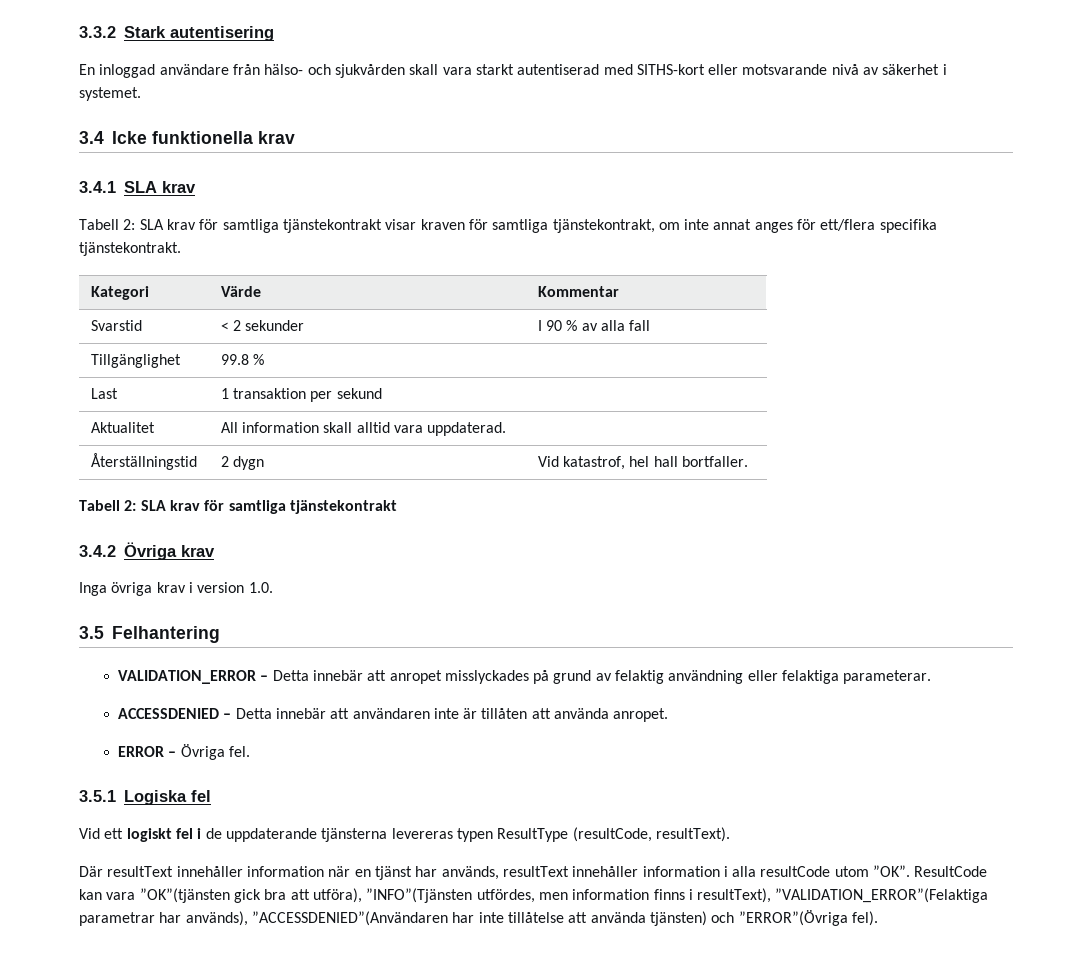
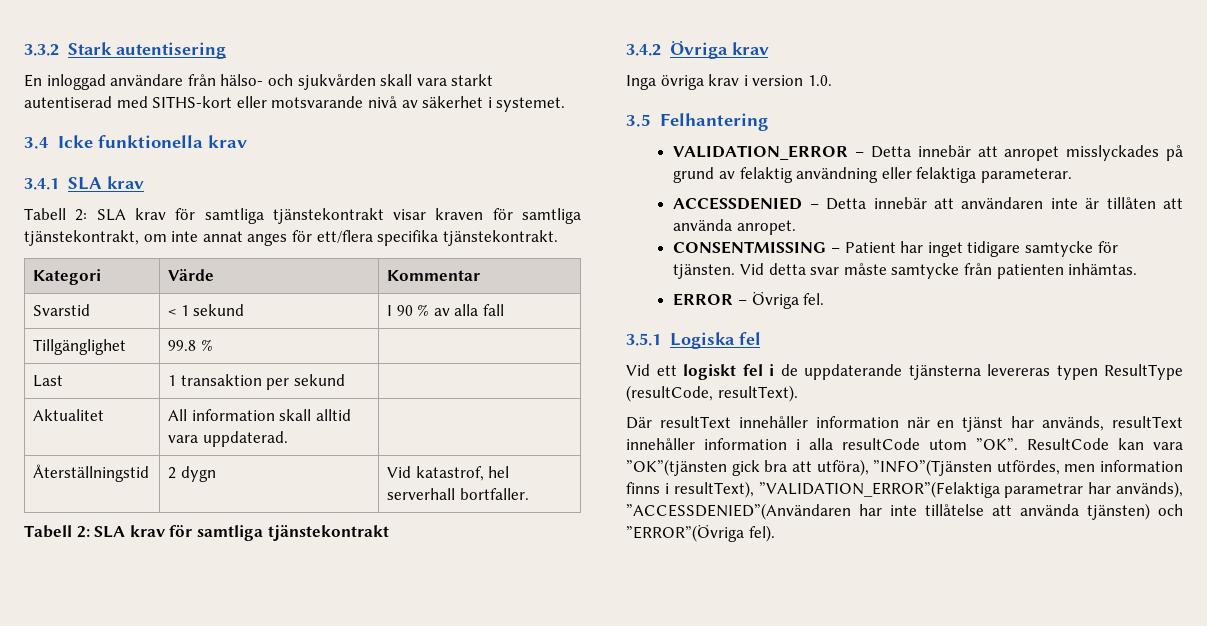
- Svarstid | < 2 sekunder | I 90 % av alla fall
+ Svarstid | < 1 sekund | I 90 % av alla fall
- Återställningstid | 2 dygn | Vid katastrof, hel hall bortfaller.
+ Återställningstid | 2 dygn | Vid katastrof, hel serverhall bortfaller.
+ CONSENTMISSING – Patient har inget tidigare samtycke för tjänsten. Vid detta svar måste samtycke från patienten inhämtas.

